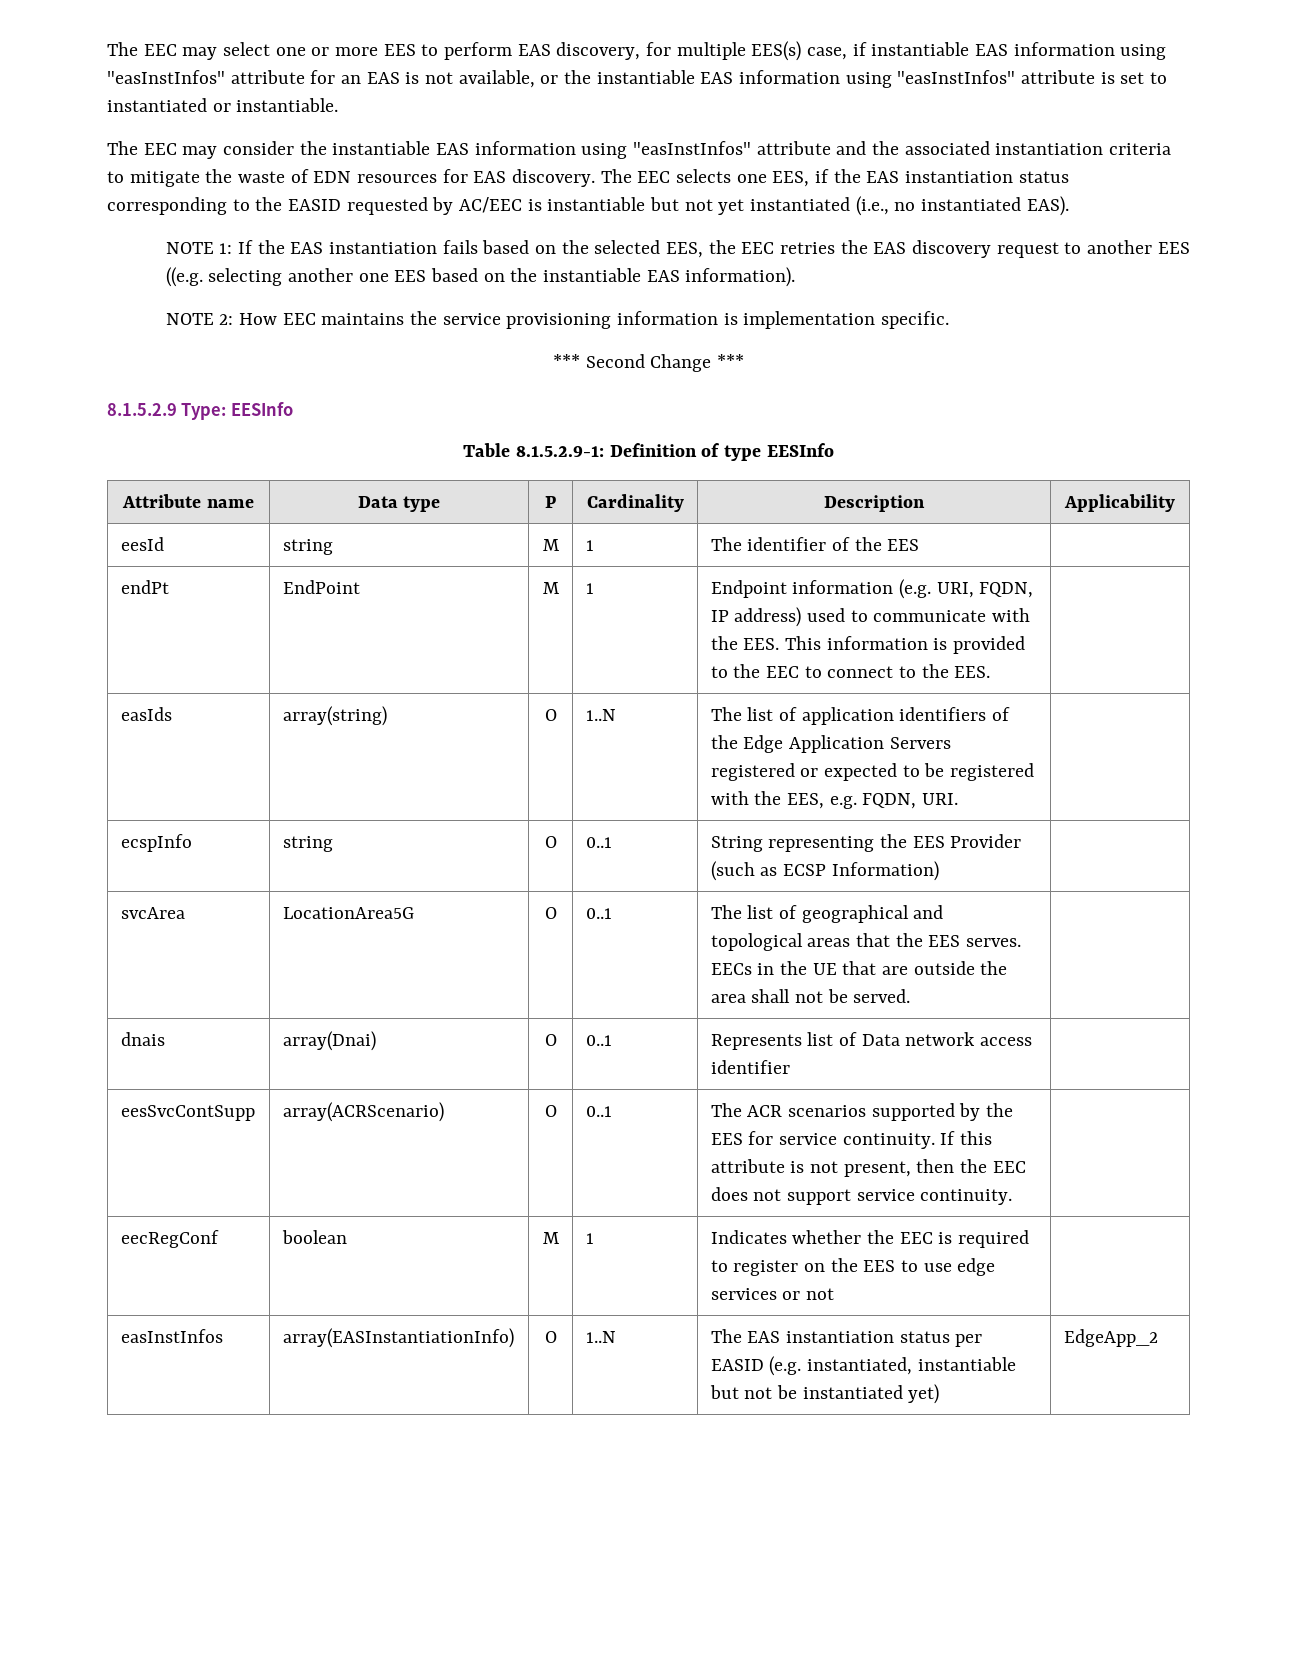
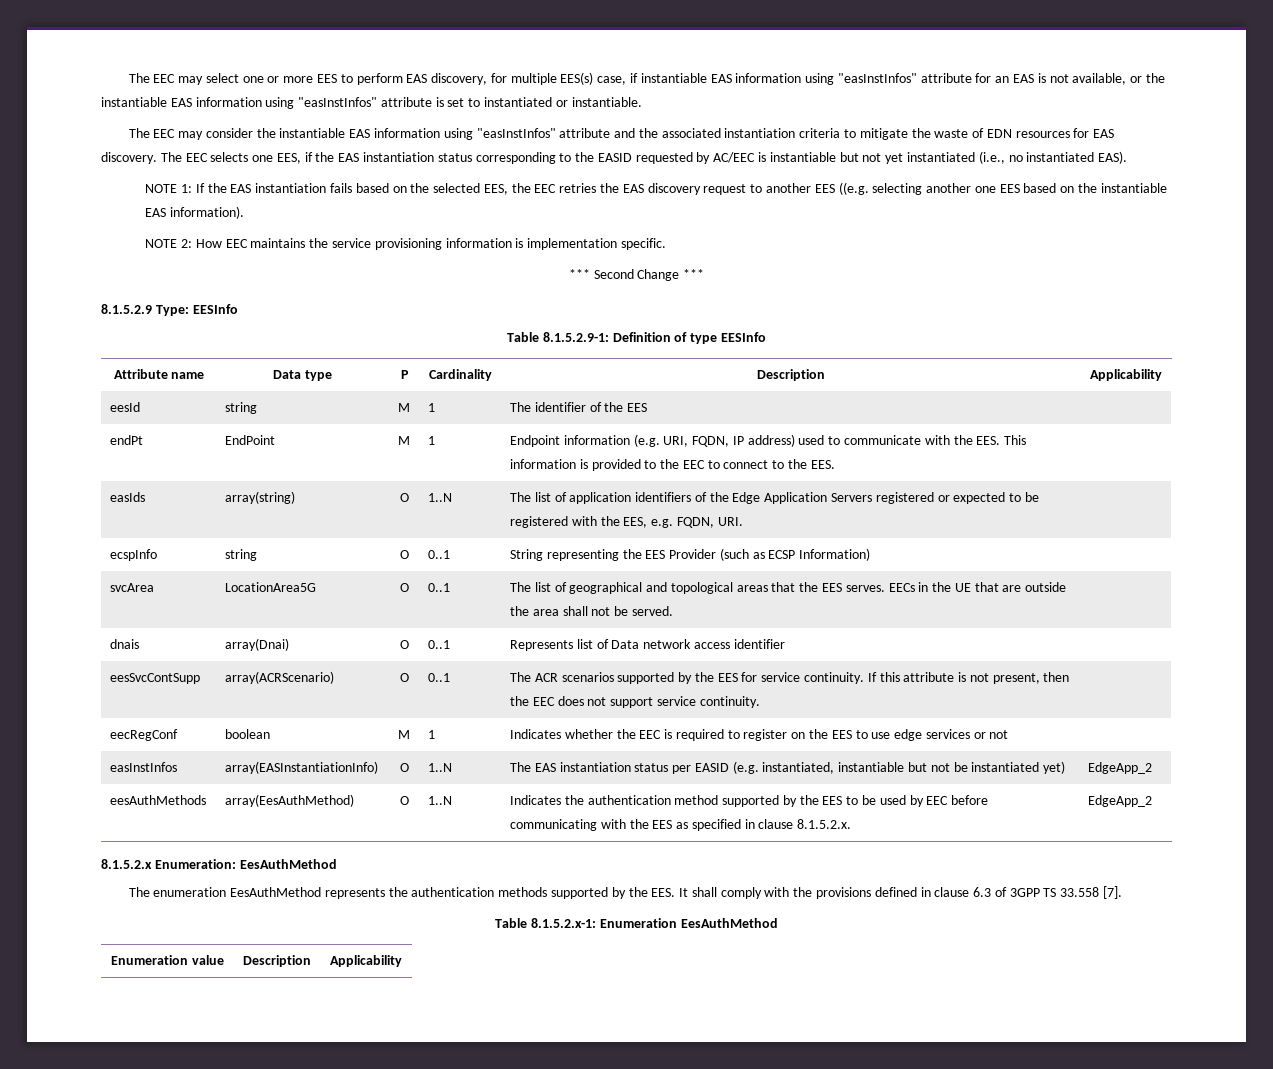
+ eesAuthMethods | array(EesAuthMethod) | O | 1..N | Indicates the authentication method supported by the EES to be used by EEC before communicating with the EES as specified in clause 8.1.5.2.x. | EdgeApp_2
+ 8.1.5.2.x Enumeration: EesAuthMethod
+ The enumeration EesAuthMethod represents the authentication methods supported by the EES. It shall comply with the provisions defined in clause 6.3 of 3GPP TS 33.558 [7].
+ Table 8.1.5.2.x-1: Enumeration EesAuthMethod
+ Enumeration value | Description | Applicability

